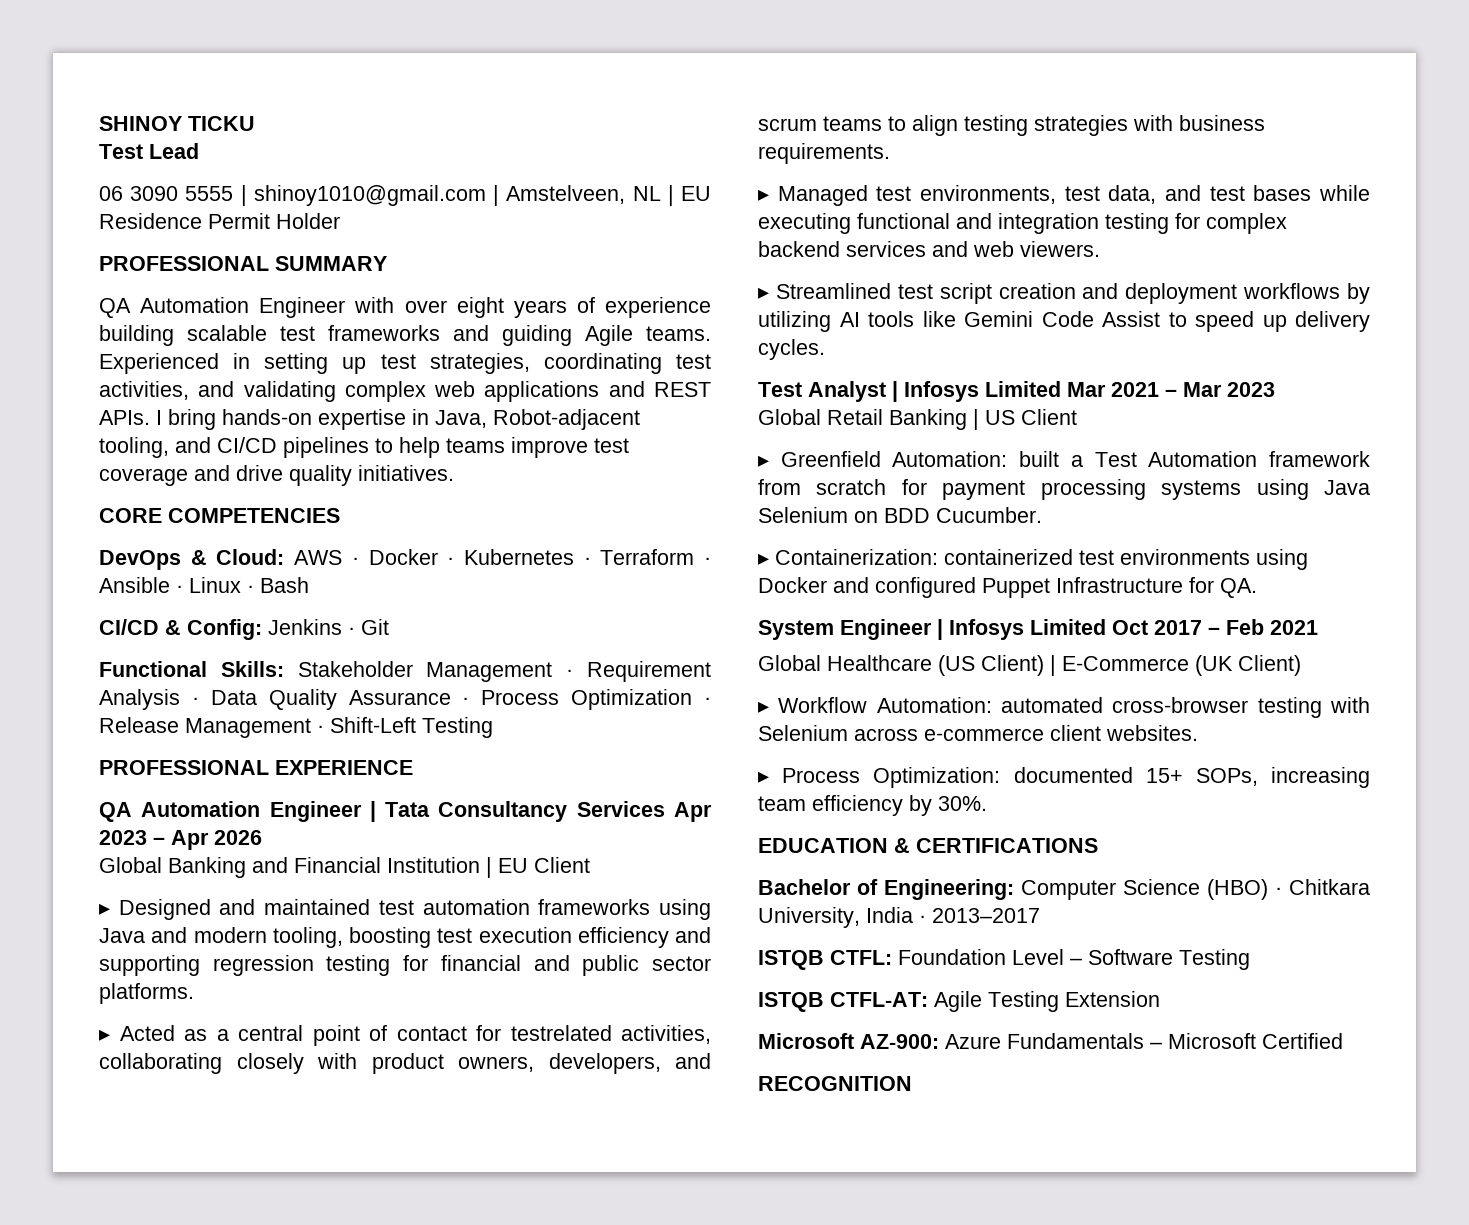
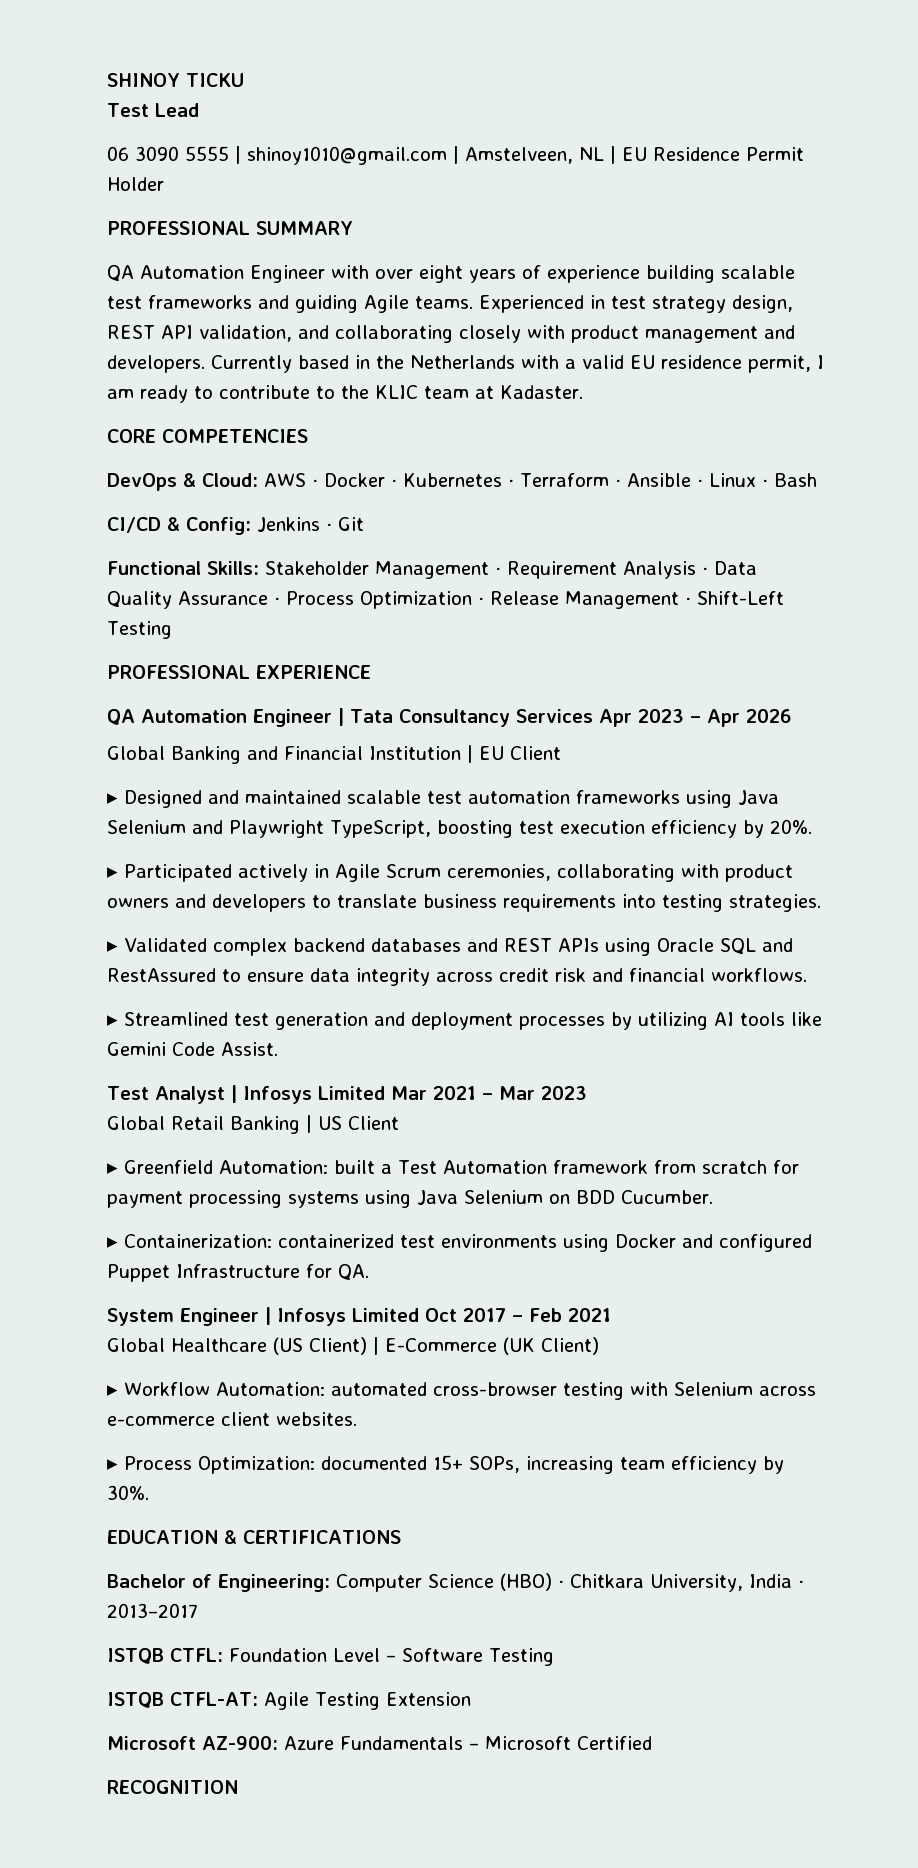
- Experienced in setting up test strategies, coordinating test activities, and validating complex web applications and REST APIs. I bring hands-on expertise in Java, Robot-adjacent tooling, and CI/CD pipelines to help teams improve test coverage and drive quality initiatives.
+ Experienced in test strategy design, REST API validation, and collaborating closely with product management and developers. Currently based in the Netherlands with a valid EU residence permit, I am ready to contribute to the KLIC team at Kadaster.
- ▸ Designed and maintained test automation frameworks using Java and modern tooling, boosting test execution efficiency and supporting regression testing for financial and public sector platforms.
- ▸ Acted as a central point of contact for testrelated activities, collaborating closely with product owners, developers, and scrum teams to align testing strategies with business requirements.
- ▸ Managed test environments, test data, and test bases while executing functional and integration testing for complex backend services and web viewers.
+ ▸ Designed and maintained scalable test automation frameworks using Java Selenium and Playwright TypeScript, boosting test execution efficiency by 20%.
+ ▸ Participated actively in Agile Scrum ceremonies, collaborating with product owners and developers to translate business requirements into testing strategies.
+ ▸ Validated complex backend databases and REST APIs using Oracle SQL and RestAssured to ensure data integrity across credit risk and financial workflows.
- ▸ Streamlined test script creation and deployment workflows by utilizing AI tools like Gemini Code Assist to speed up delivery cycles.
+ ▸ Streamlined test generation and deployment processes by utilizing AI tools like Gemini Code Assist.

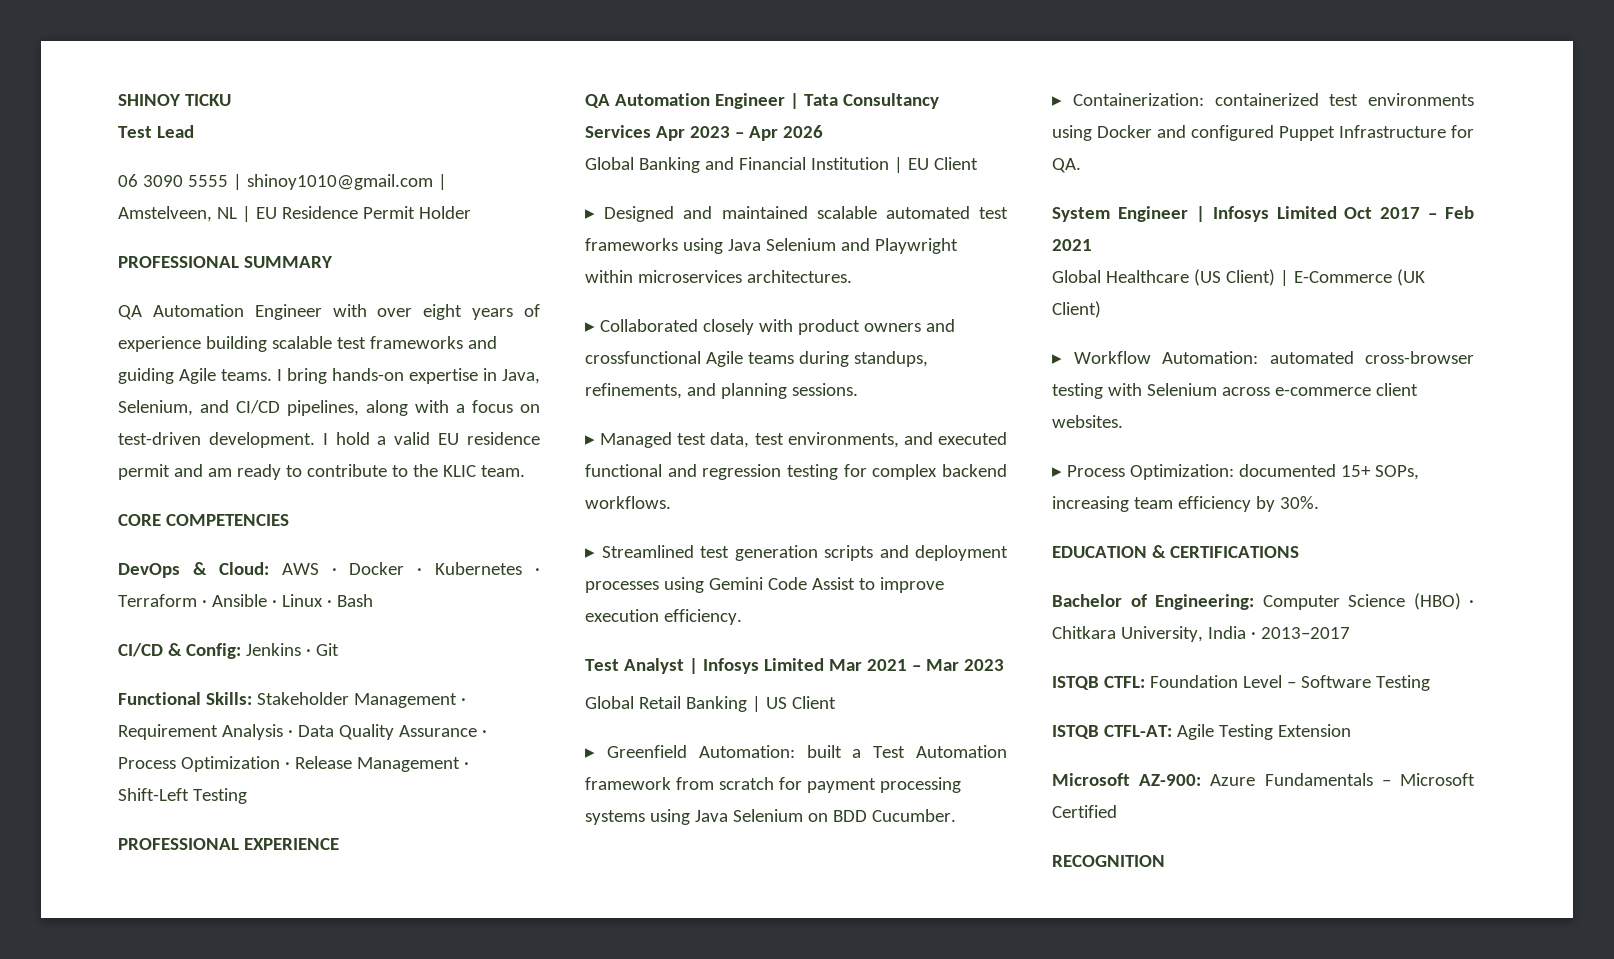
- Experienced in test strategy design, REST API validation, and collaborating closely with product management and developers. Currently based in the Netherlands with a valid EU residence permit, I am ready to contribute to the KLIC team at Kadaster.
+ I bring hands-on expertise in Java, Selenium, and CI/CD pipelines, along with a focus on test-driven development. I hold a valid EU residence permit and am ready to contribute to the KLIC team.
- ▸ Designed and maintained scalable test automation frameworks using Java Selenium and Playwright TypeScript, boosting test execution efficiency by 20%.
- ▸ Participated actively in Agile Scrum ceremonies, collaborating with product owners and developers to translate business requirements into testing strategies.
- ▸ Validated complex backend databases and REST APIs using Oracle SQL and RestAssured to ensure data integrity across credit risk and financial workflows.
+ ▸ Designed and maintained scalable automated test frameworks using Java Selenium and Playwright within microservices architectures.
+ ▸ Collaborated closely with product owners and crossfunctional Agile teams during standups, refinements, and planning sessions.
+ ▸ Managed test data, test environments, and executed functional and regression testing for complex backend workflows.
- ▸ Streamlined test generation and deployment processes by utilizing AI tools like Gemini Code Assist.
+ ▸ Streamlined test generation scripts and deployment processes using Gemini Code Assist to improve execution efficiency.

